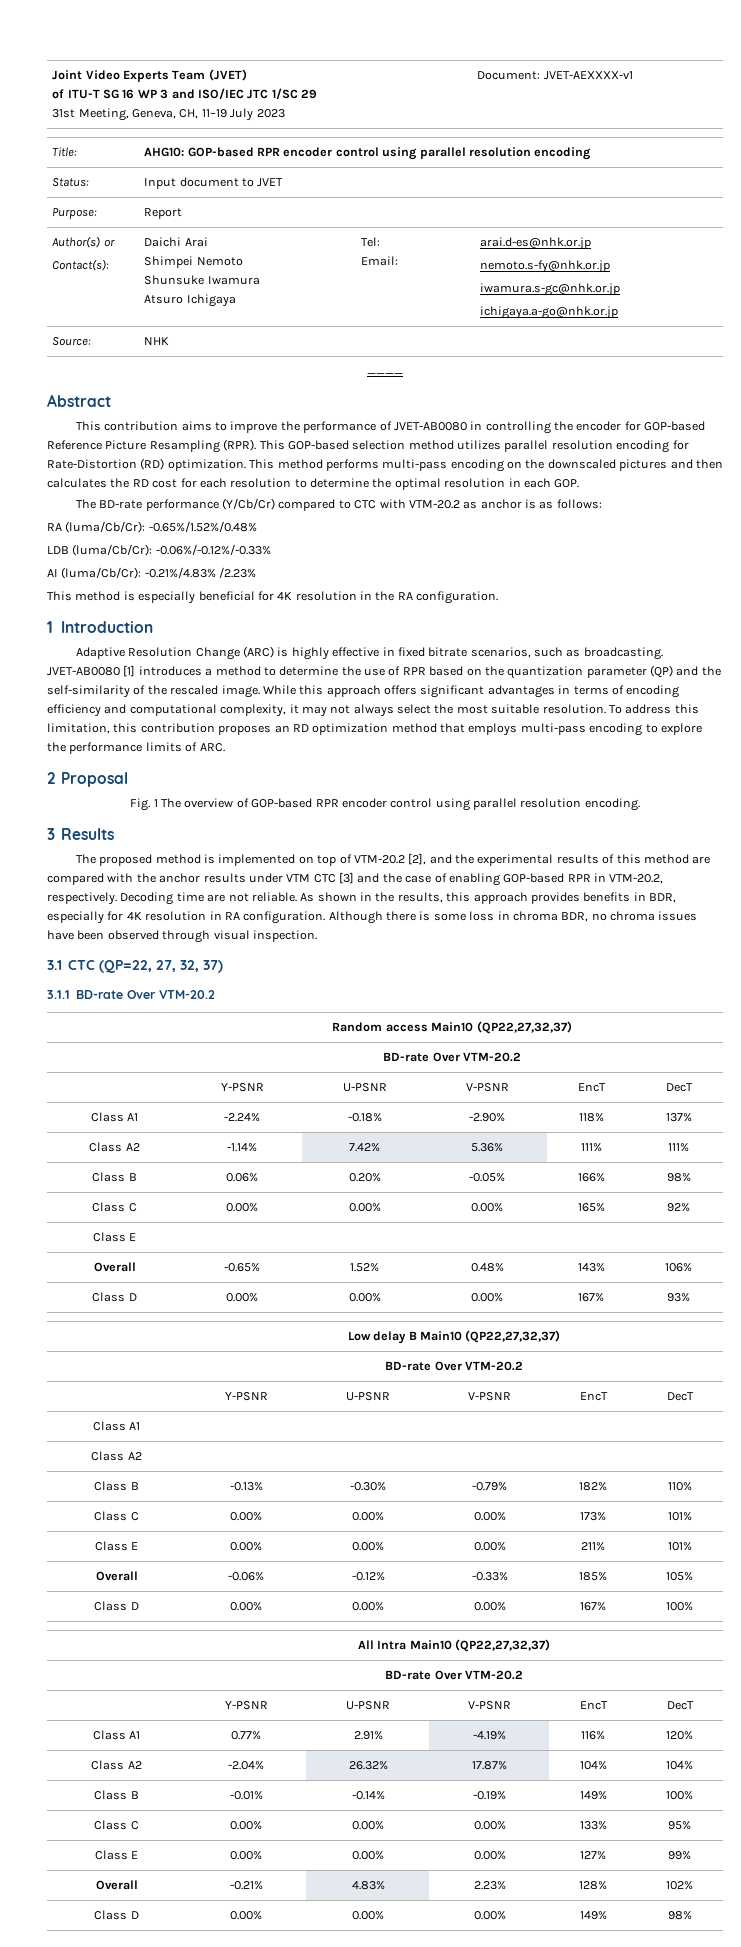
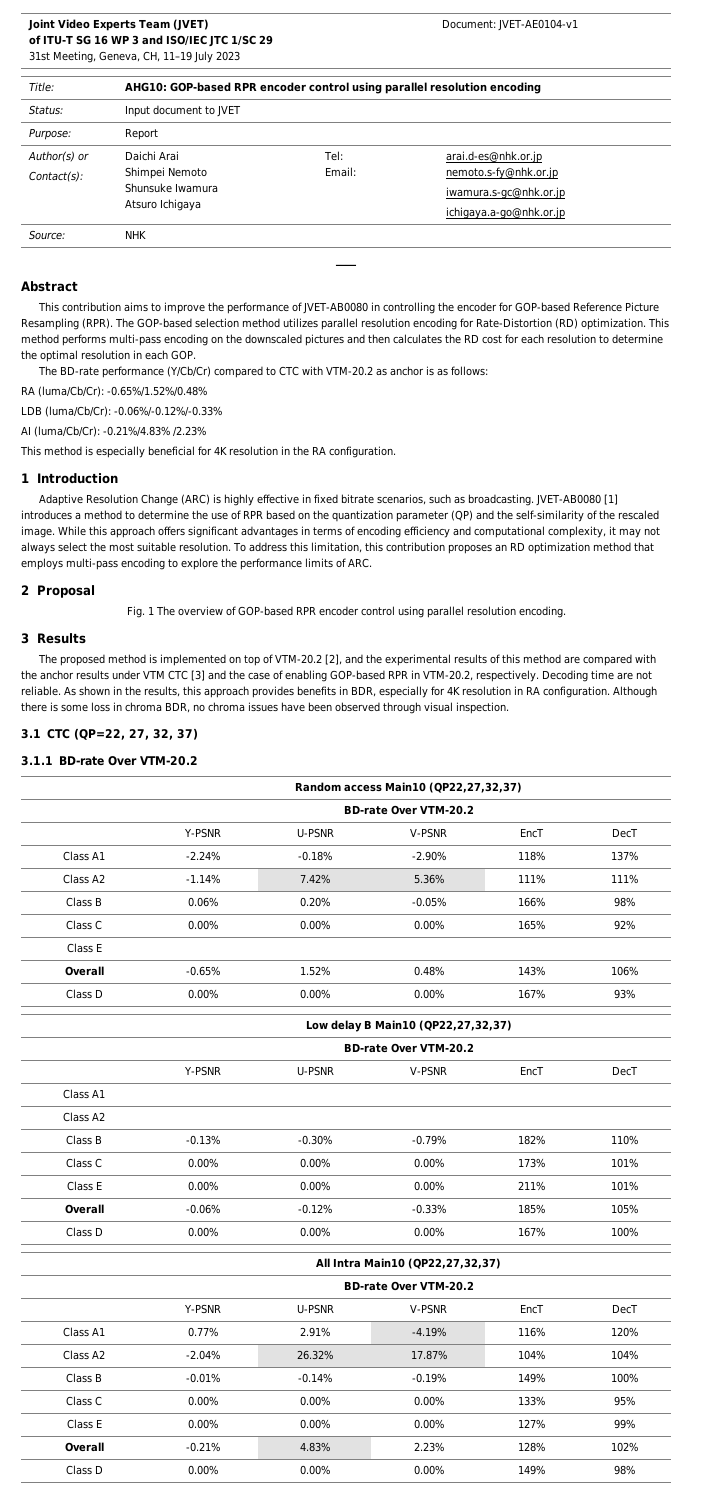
  Joint Video Experts Team (JVET)
  of ITU-T SG 16 WP 3 and ISO/IEC JTC 1/SC 29
- 31st Meeting, Geneva, CH, 11–19 July 2023 | Document: JVET-AEXXXX-v1
+ 31st Meeting, Geneva, CH, 11–19 July 2023 | Document: JVET-AE0104-v1
- This GOP-based selection method utilizes parallel resolution encoding for Rate-Distortion (RD) optimization.
+ The GOP-based selection method utilizes parallel resolution encoding for Rate-Distortion (RD) optimization.

